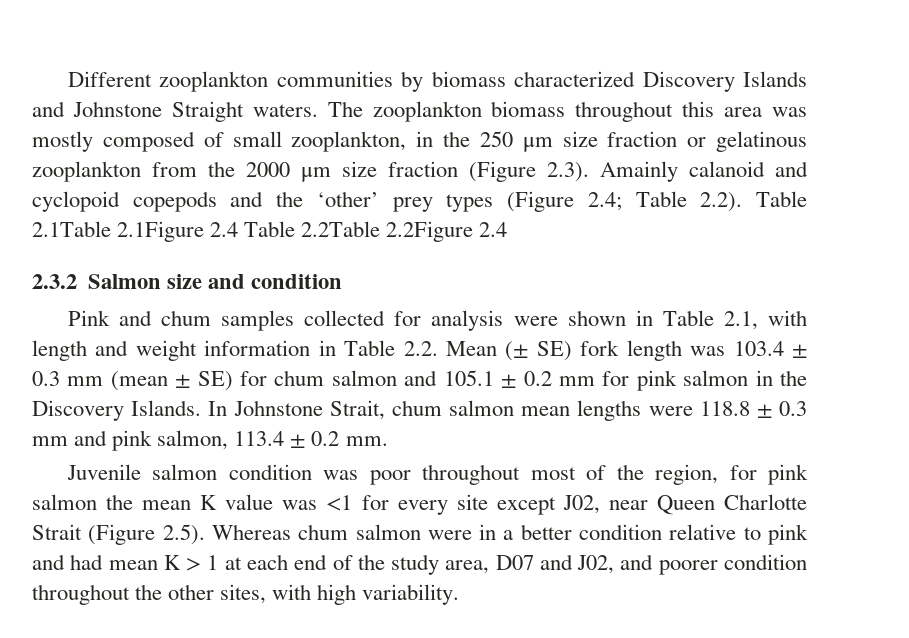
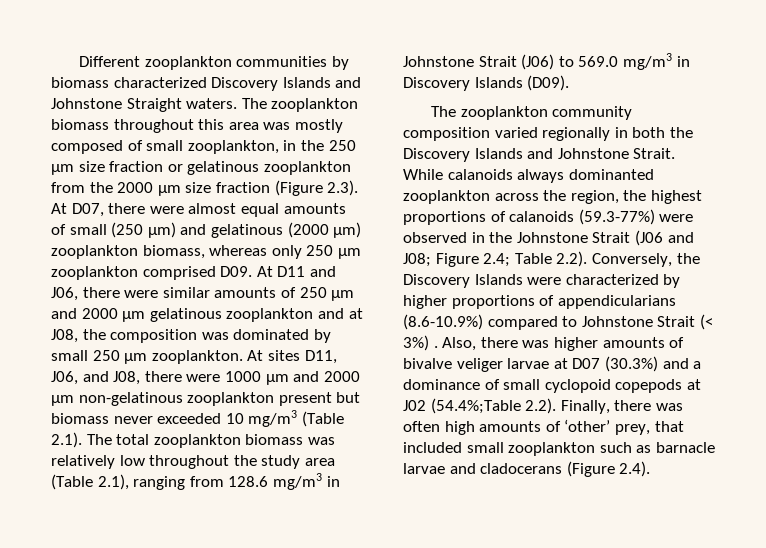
- The zooplankton biomass throughout this area was mostly composed of small zooplankton, in the 250 μm size fraction or gelatinous zooplankton from the 2000 μm size fraction (Figure 2.3). Amainly calanoid and cyclopoid copepods and the ‘other’ prey types (Figure 2.4; Table 2.2). Table 2.1Table 2.1Figure 2.4 Table 2.2Table 2.2Figure 2.4
- 2.3.2 Salmon size and condition
- Pink and chum samples collected for analysis were shown in Table 2.1, with length and weight information in Table 2.2. Mean (± SE) fork length was 103.4 ± 0.3 mm (mean ± SE) for chum salmon and 105.1 ± 0.2 mm for pink salmon in the Discovery Islands. In Johnstone Strait, chum salmon mean lengths were 118.8 ± 0.3 mm and pink salmon, 113.4 ± 0.2 mm.
- Juvenile salmon condition was poor throughout most of the region, for pink salmon the mean K value was <1 for every site except J02, near Queen Charlotte Strait (Figure 2.5). Whereas chum salmon were in a better condition relative to pink and had mean K > 1 at each end of the study area, D07 and J02, and poorer condition throughout the other sites, with high variability.
+ The zooplankton biomass throughout this area was mostly composed of small zooplankton, in the 250 μm size fraction or gelatinous zooplankton from the 2000 μm size fraction (Figure 2.3). At D07, there were almost equal amounts of small (250 μm) and gelatinous (2000 μm) zooplankton biomass, whereas only 250 μm zooplankton comprised D09. At D11 and J06, there were similar amounts of 250 μm and 2000 μm gelatinous zooplankton and at J08, the composition was dominated by small 250 μm zooplankton. At sites D11, J06, and J08, there were 1000 μm and 2000 μm non-gelatinous zooplankton present but biomass never exceeded 10 mg/m3 (Table 2.1). The total zooplankton biomass was relatively low throughout the study area (Table 2.1), ranging from 128.6 mg/m3 in Johnstone Strait (J06) to 569.0 mg/m3 in Discovery Islands (D09).
+ The zooplankton community composition varied regionally in both the Discovery Islands and Johnstone Strait. While calanoids always dominanted zooplankton across the region, the highest proportions of calanoids (59.3-77%) were observed in the Johnstone Strait (J06 and J08; Figure 2.4; Table 2.2). Conversely, the Discovery Islands were characterized by higher proportions of appendicularians (8.6-10.9%) compared to Johnstone Strait (< 3%) . Also, there was higher amounts of bivalve veliger larvae at D07 (30.3%) and a dominance of small cyclopoid copepods at J02 (54.4%;Table 2.2). Finally, there was often high amounts of ‘other’ prey, that included small zooplankton such as barnacle larvae and cladocerans (Figure 2.4).

